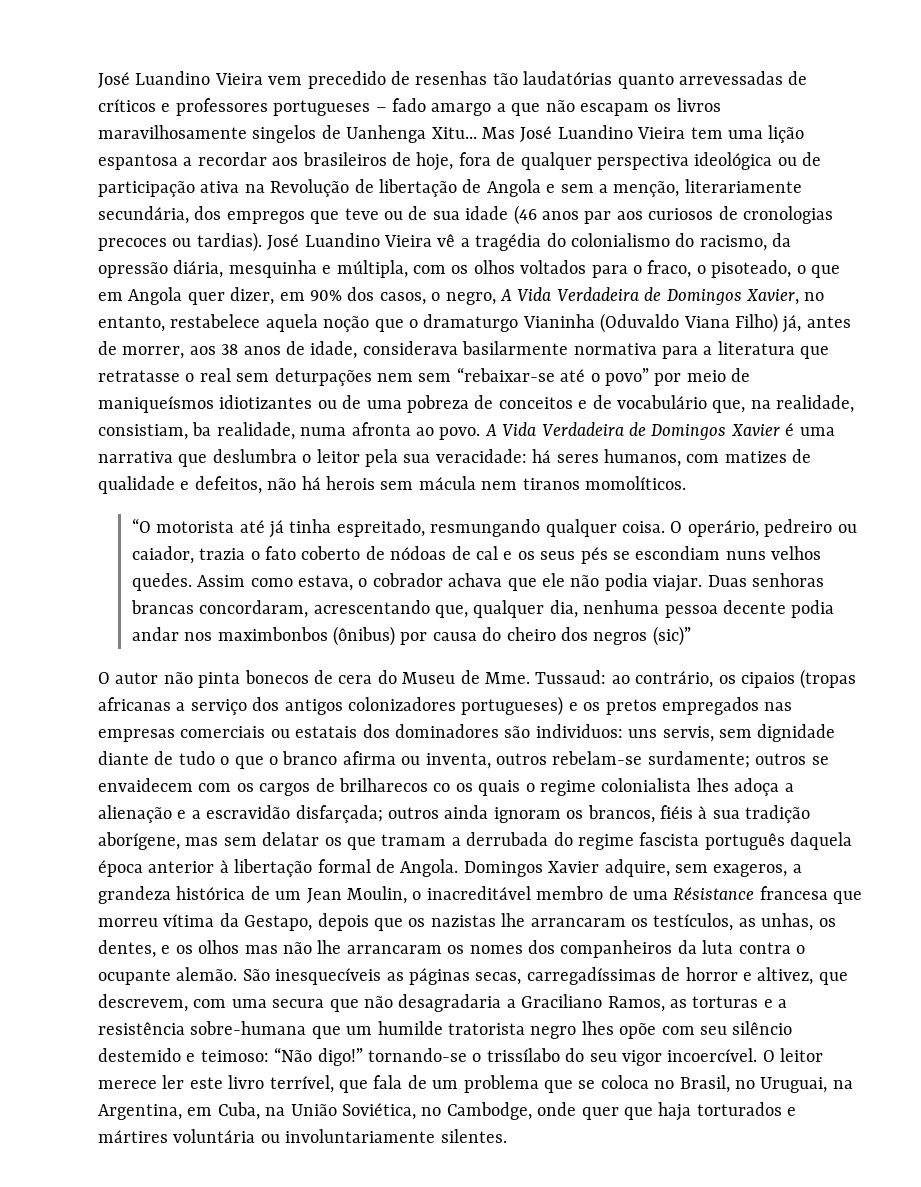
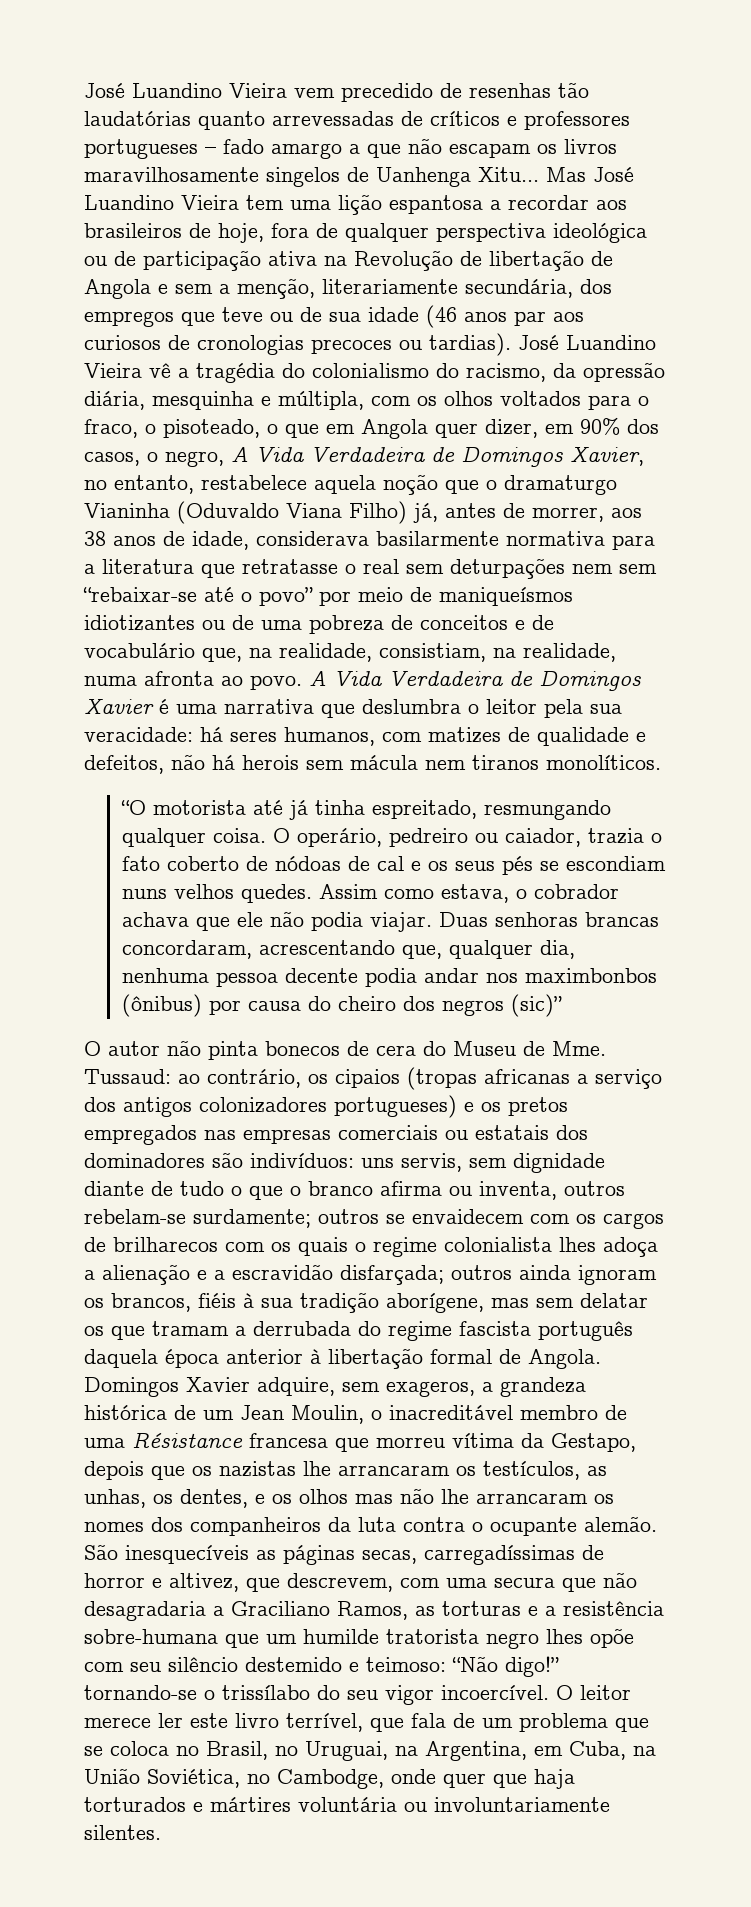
- José Luandino Vieira vê a tragédia do colonialismo do racismo, da opressão diária, mesquinha e múltipla, com os olhos voltados para o fraco, o pisoteado, o que em Angola quer dizer, em 90% dos casos, o negro, A Vida Verdadeira de Domingos Xavier, no entanto, restabelece aquela noção que o dramaturgo Vianinha (Oduvaldo Viana Filho) já, antes de morrer, aos 38 anos de idade, considerava basilarmente normativa para a literatura que retratasse o real sem deturpações nem sem “rebaixar-se até o povo” por meio de maniqueísmos idiotizantes ou de uma pobreza de conceitos e de vocabulário que, na realidade, consistiam, ba realidade, numa afronta ao povo.
+ José Luandino Vieira vê a tragédia do colonialismo do racismo, da opressão diária, mesquinha e múltipla, com os olhos voltados para o fraco, o pisoteado, o que em Angola quer dizer, em 90% dos casos, o negro, A Vida Verdadeira de Domingos Xavier, no entanto, restabelece aquela noção que o dramaturgo Vianinha (Oduvaldo Viana Filho) já, antes de morrer, aos 38 anos de idade, considerava basilarmente normativa para a literatura que retratasse o real sem deturpações nem sem “rebaixar-se até o povo” por meio de maniqueísmos idiotizantes ou de uma pobreza de conceitos e de vocabulário que, na realidade, consistiam, na realidade, numa afronta ao povo.
- A Vida Verdadeira de Domingos Xavier é uma narrativa que deslumbra o leitor pela sua veracidade: há seres humanos, com matizes de qualidade e defeitos, não há herois sem mácula nem tiranos momolíticos.
+ A Vida Verdadeira de Domingos Xavier é uma narrativa que deslumbra o leitor pela sua veracidade: há seres humanos, com matizes de qualidade e defeitos, não há herois sem mácula nem tiranos monolíticos.
- ao contrário, os cipaios (tropas africanas a serviço dos antigos colonizadores portugueses) e os pretos empregados nas empresas comerciais ou estatais dos dominadores são individuos:
+ ao contrário, os cipaios (tropas africanas a serviço dos antigos colonizadores portugueses) e os pretos empregados nas empresas comerciais ou estatais dos dominadores são indivíduos:
- outros se envaidecem com os cargos de brilharecos co os quais o regime colonialista lhes adoça a alienação e a escravidão disfarçada;
+ outros se envaidecem com os cargos de brilharecos com os quais o regime colonialista lhes adoça a alienação e a escravidão disfarçada;

